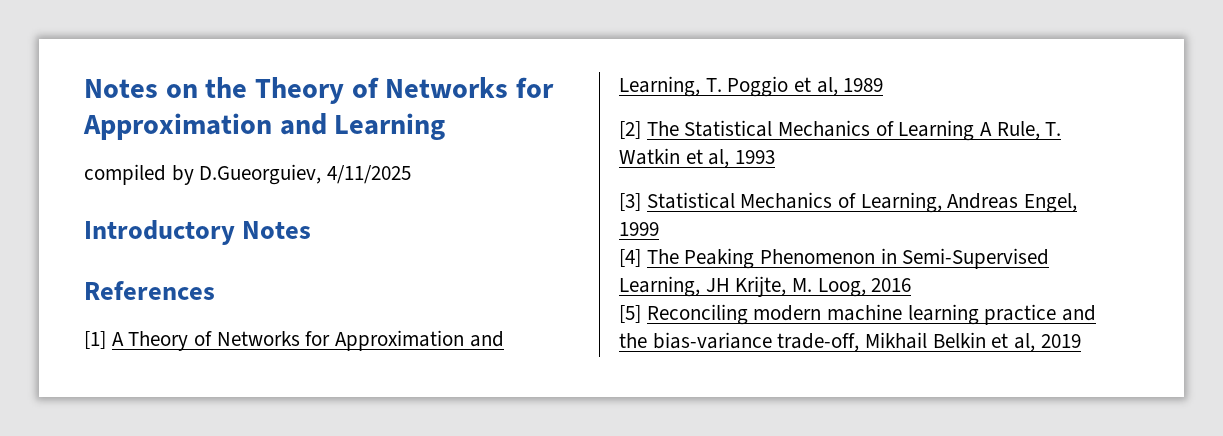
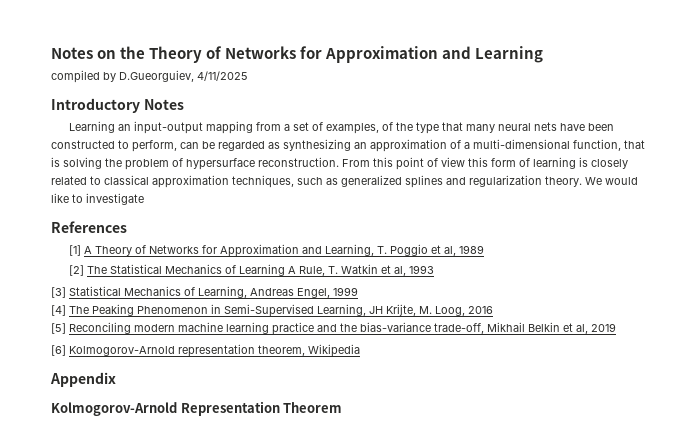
+ Learning an input-output mapping from a set of examples, of the type that many neural nets have been constructed to perform, can be regarded as synthesizing an approximation of a multi-dimensional function, that is solving the problem of hypersurface reconstruction. From this point of view this form of learning is closely related to classical approximation techniques, such as generalized splines and regularization theory. We would like to investigate
+ [6] Kolmogorov-Arnold representation theorem, Wikipedia
+ Appendix
+ Kolmogorov-Arnold Representation Theorem

